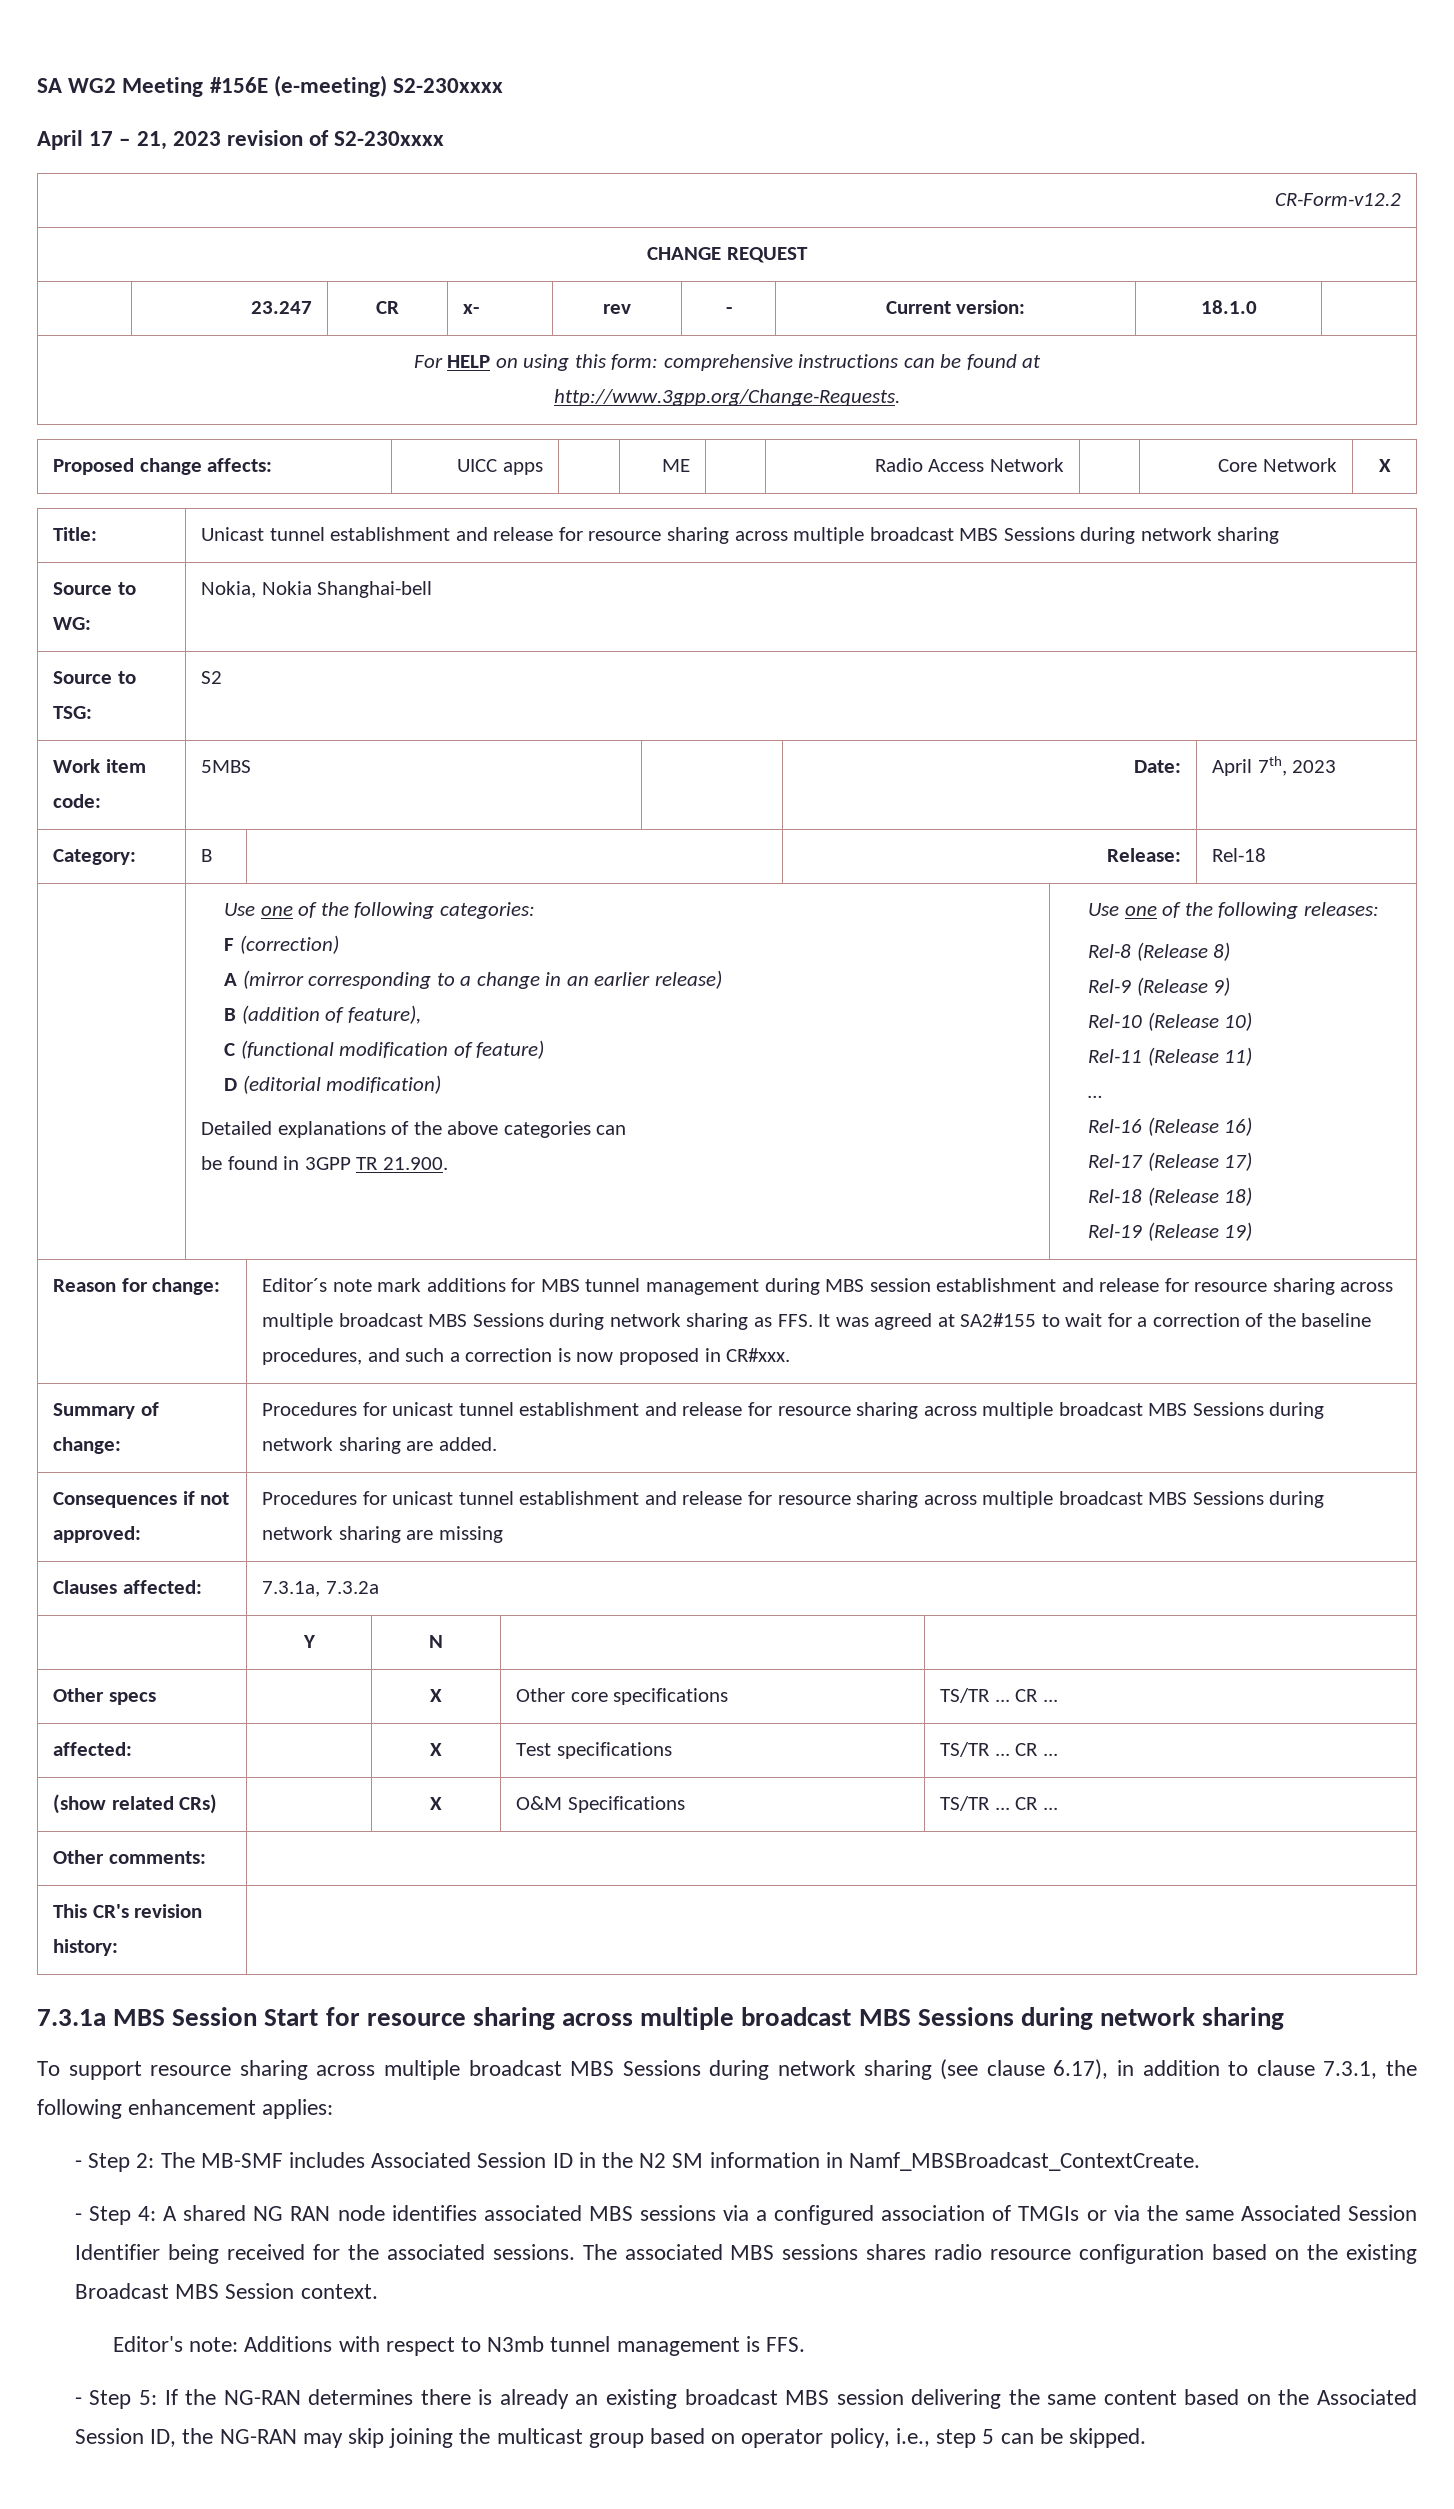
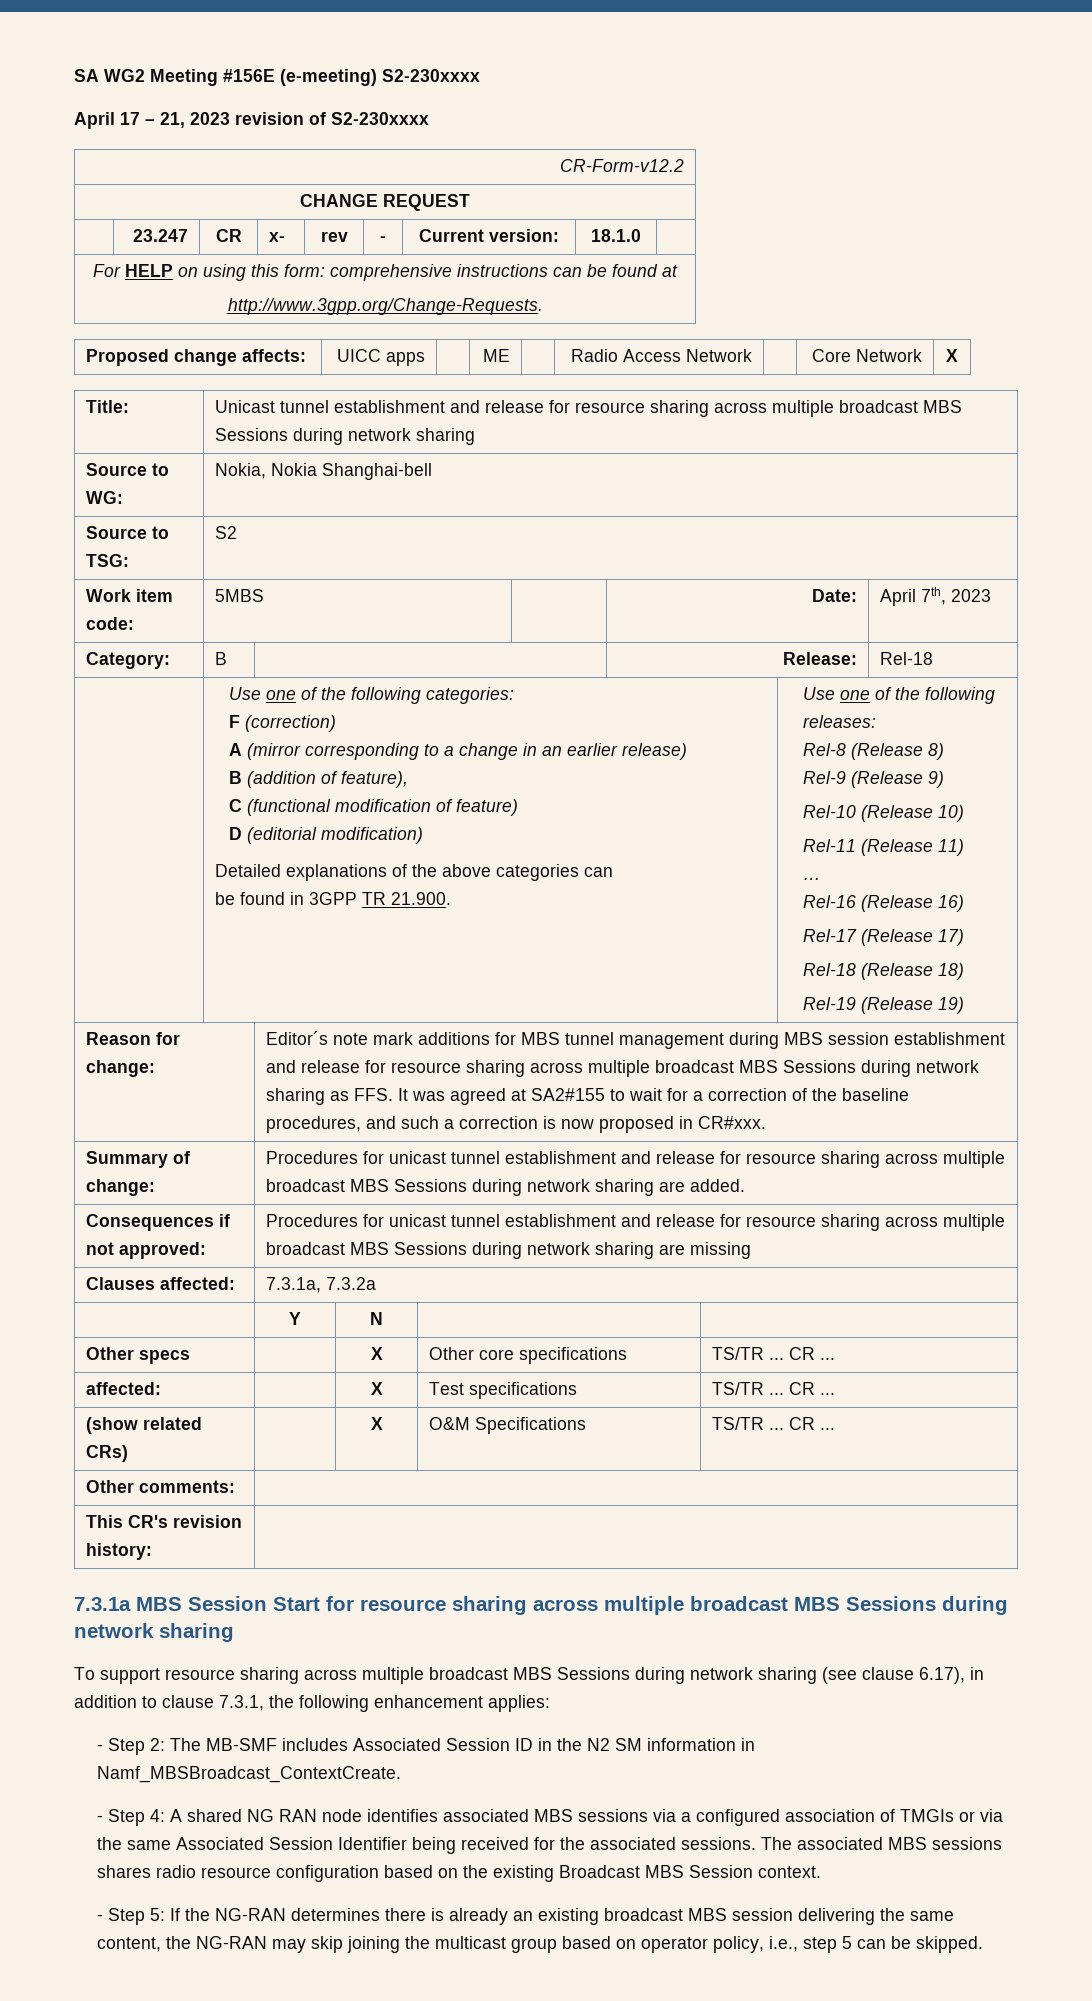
- Editor's note: Additions with respect to N3mb tunnel management is FFS.
- - Step 5: If the NG-RAN determines there is already an existing broadcast MBS session delivering the same content based on the Associated Session ID, the NG-RAN may skip joining the multicast group based on operator policy, i.e., step 5 can be skipped.
+ - Step 5: If the NG-RAN determines there is already an existing broadcast MBS session delivering the same content, the NG-RAN may skip joining the multicast group based on operator policy, i.e., step 5 can be skipped.

